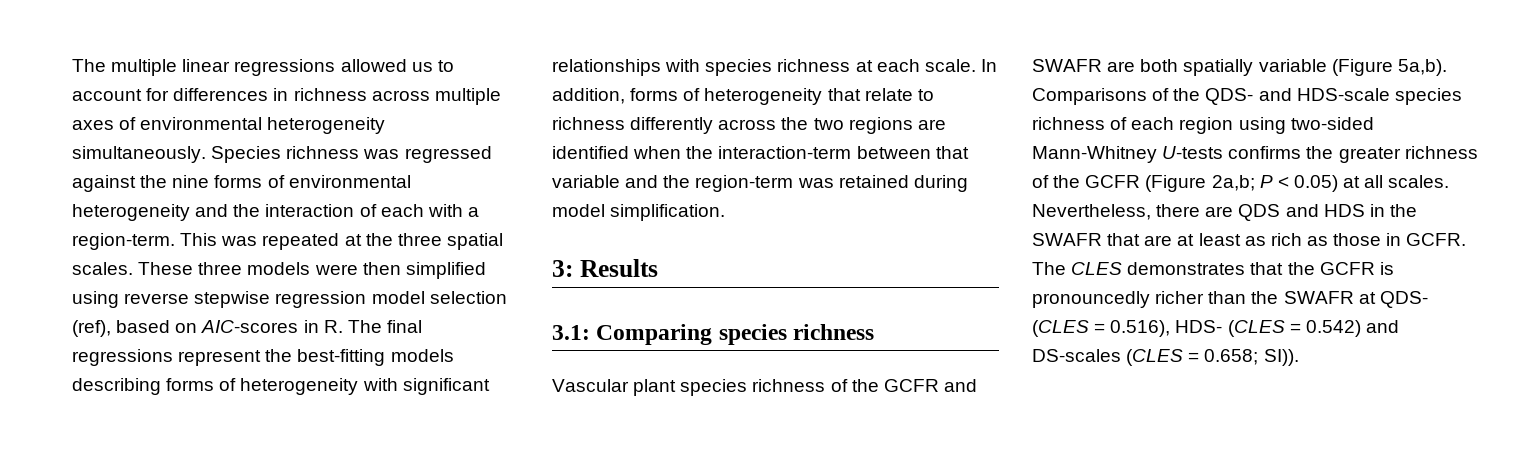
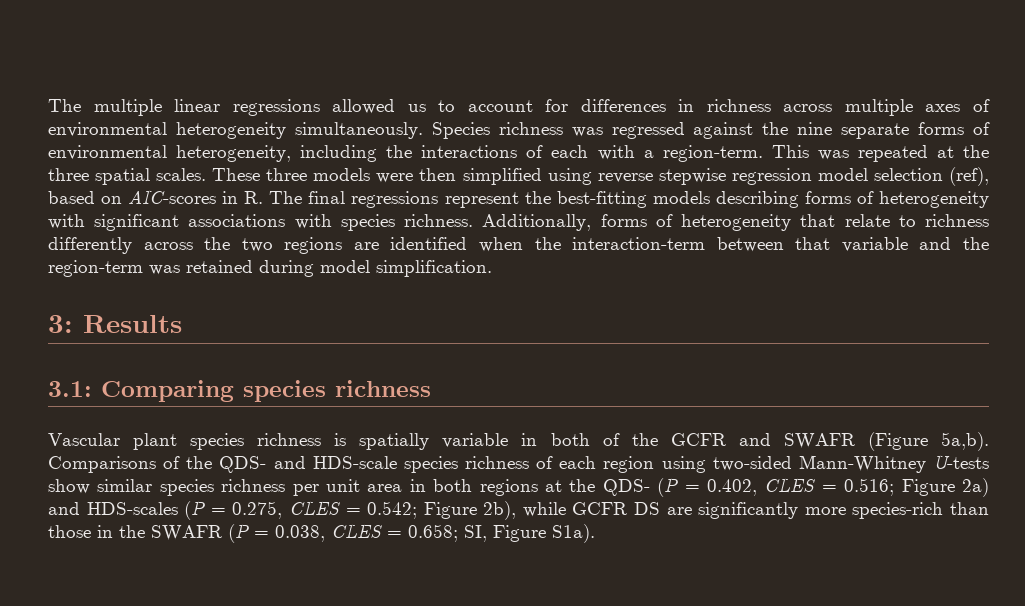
- Species richness was regressed against the nine forms of environmental heterogeneity and the interaction of each with a region-term.
+ Species richness was regressed against the nine separate forms of environmental heterogeneity, including the interactions of each with a region-term.
- These three models were then simplified using reverse stepwise regression model selection (ref), based on AIC-scores in R. The final regressions represent the best-fitting models describing forms of heterogeneity with significant relationships with species richness at each scale. In addition, forms of heterogeneity that relate to richness differently across the two regions are identified when the interaction-term between that variable and the region-term was retained during model simplification.
+ These three models were then simplified using reverse stepwise regression model selection (ref), based on AIC-scores in R. The final regressions represent the best-fitting models describing forms of heterogeneity with significant associations with species richness. Additionally, forms of heterogeneity that relate to richness differently across the two regions are identified when the interaction-term between that variable and the region-term was retained during model simplification.
- Vascular plant species richness of the GCFR and SWAFR are both spatially variable (Figure 5a,b).
+ Vascular plant species richness is spatially variable in both of the GCFR and SWAFR (Figure 5a,b).
- Comparisons of the QDS- and HDS-scale species richness of each region using two-sided Mann-Whitney U-tests confirms the greater richness of the GCFR (Figure 2a,b; P < 0.05) at all scales. Nevertheless, there are QDS and HDS in the SWAFR that are at least as rich as those in GCFR. The CLES demonstrates that the GCFR is pronouncedly richer than the SWAFR at QDS- (CLES = 0.516), HDS- (CLES = 0.542) and DS-scales (CLES = 0.658; SI)).
+ Comparisons of the QDS- and HDS-scale species richness of each region using two-sided Mann-Whitney U-tests show similar species richness per unit area in both regions at the QDS- (P = 0.402, CLES = 0.516; Figure 2a) and HDS-scales (P = 0.275, CLES = 0.542; Figure 2b), while GCFR DS are significantly more species-rich than those in the SWAFR (P = 0.038, CLES = 0.658; SI, Figure S1a).

